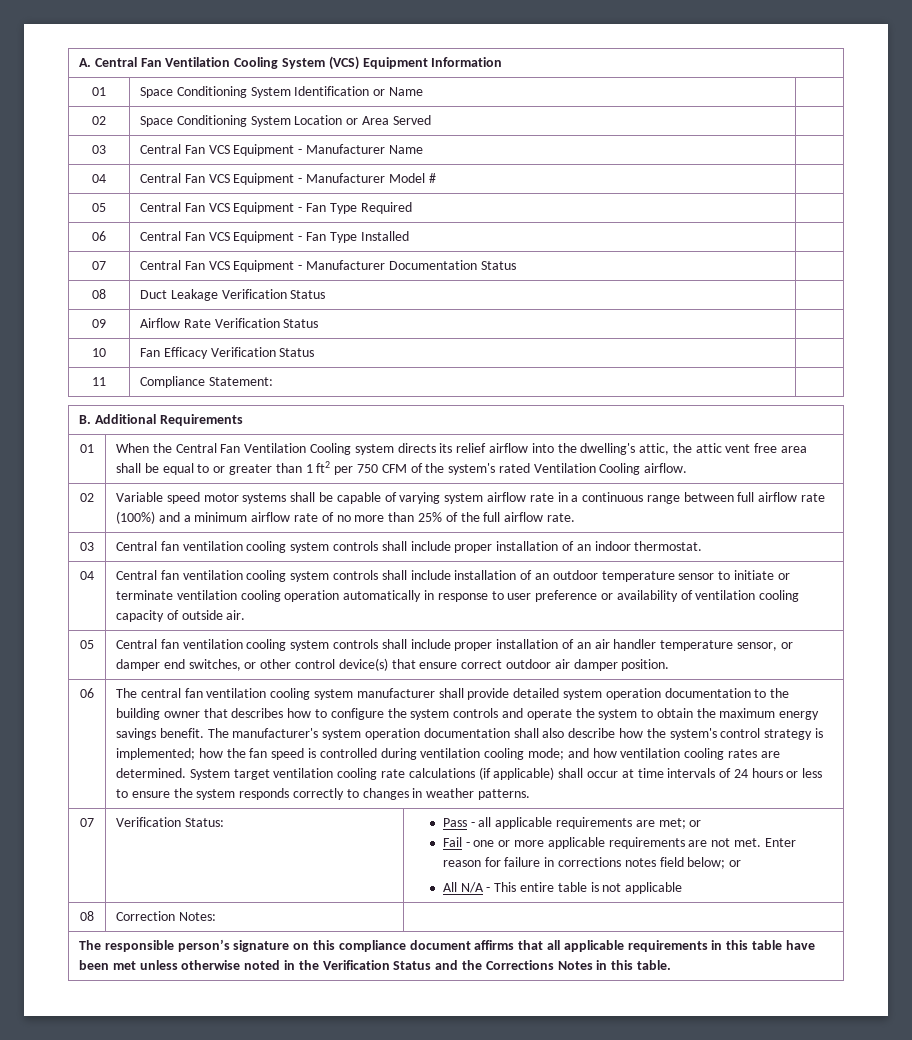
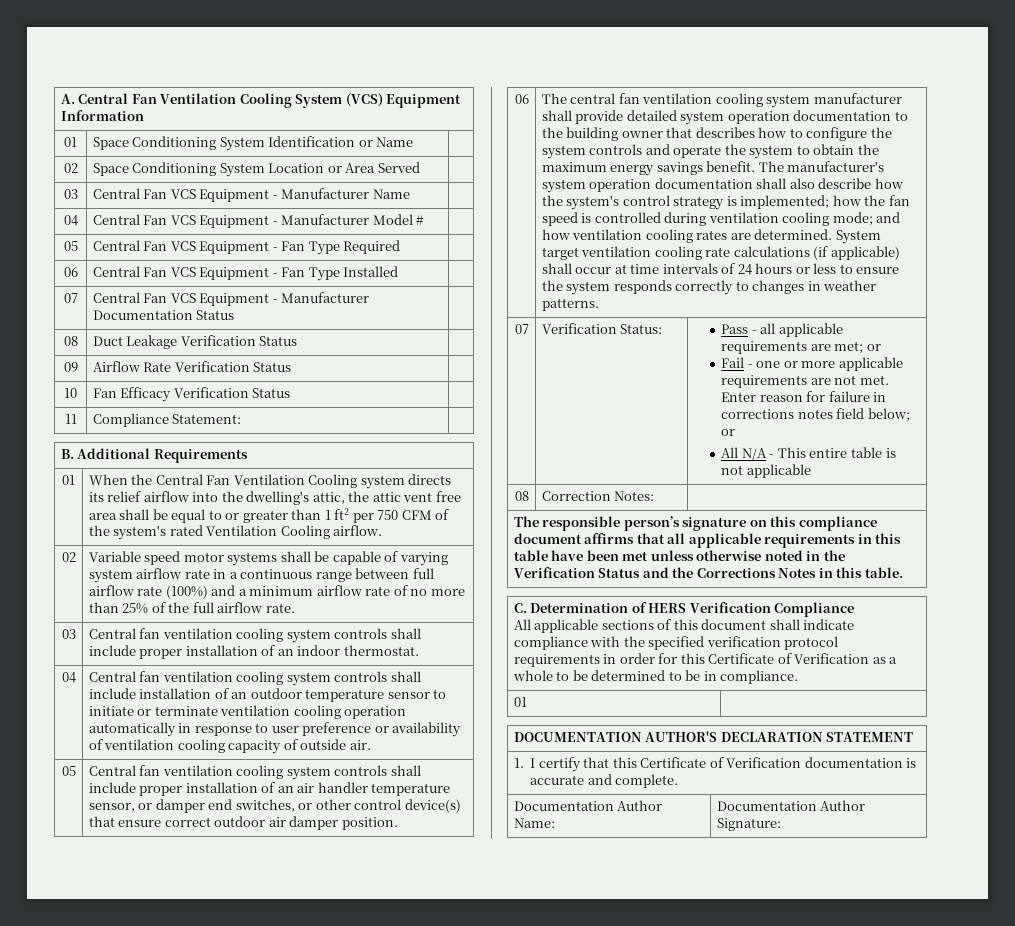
+ C. Determination of HERS Verification Compliance
+ All applicable sections of this document shall indicate compliance with the specified verification protocol requirements in order for this Certificate of Verification as a whole to be determined to be in compliance.
+ 01 |
+ DOCUMENTATION AUTHOR'S DECLARATION STATEMENT
+ 1. I certify that this Certificate of Verification documentation is accurate and complete.
+ Documentation Author Name: | Documentation Author Signature:

